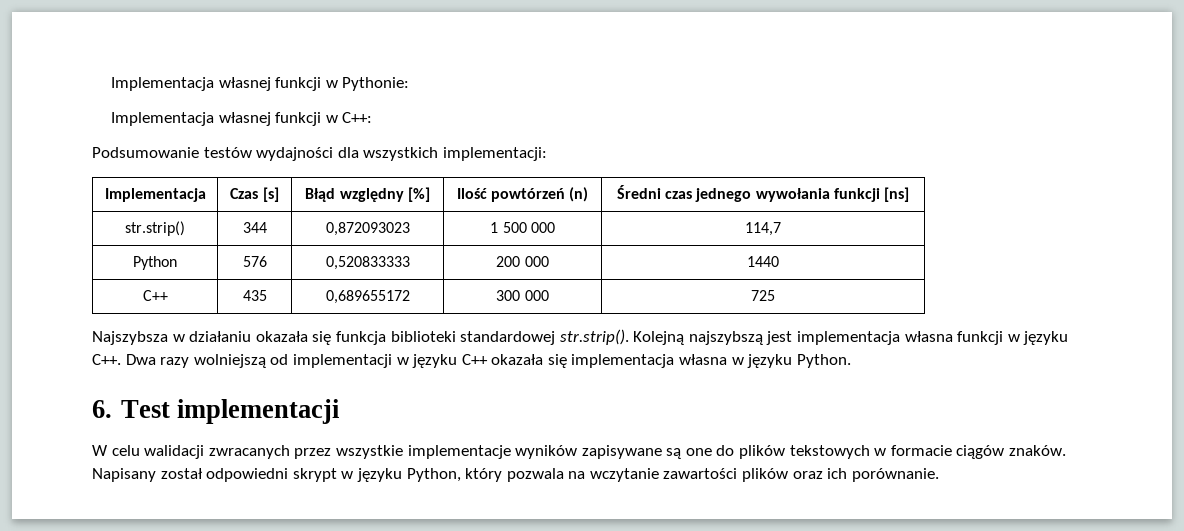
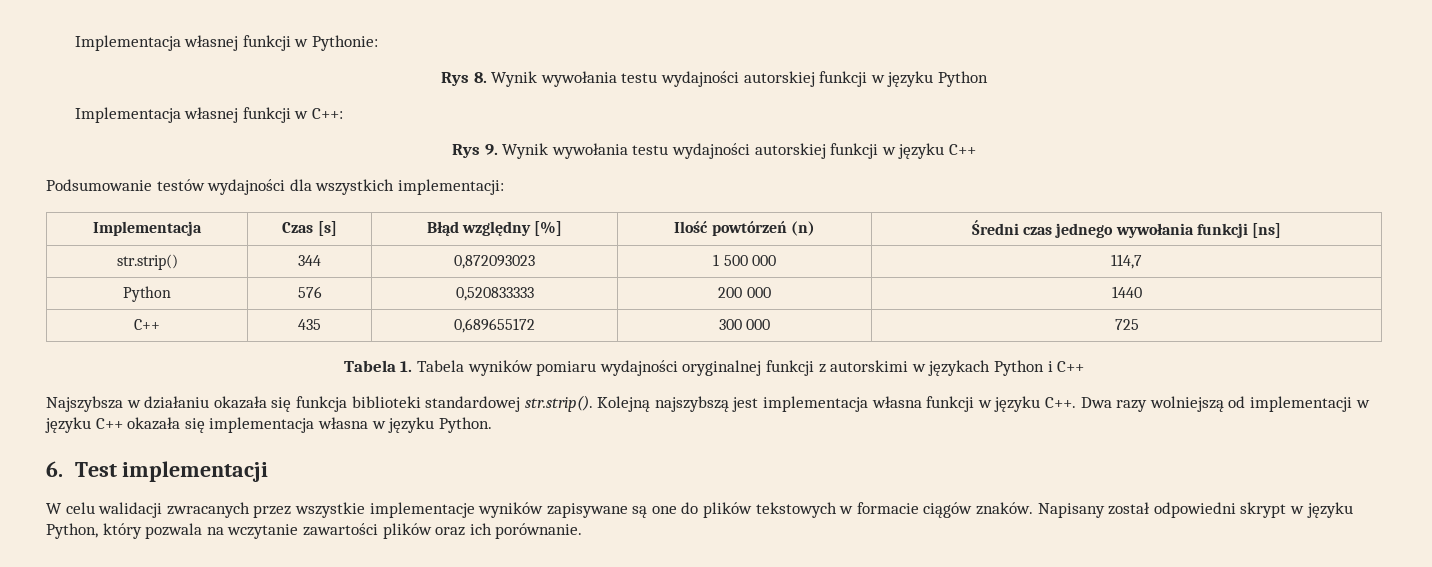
+ Rys 8. Wynik wywołania testu wydajności autorskiej funkcji w języku Python
+ Rys 9. Wynik wywołania testu wydajności autorskiej funkcji w języku C++
+ Tabela 1. Tabela wyników pomiaru wydajności oryginalnej funkcji z autorskimi w językach Python i C++

